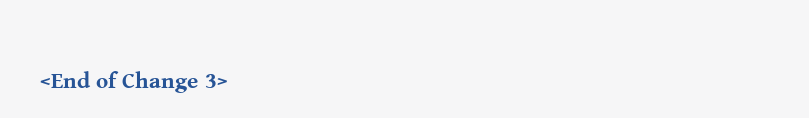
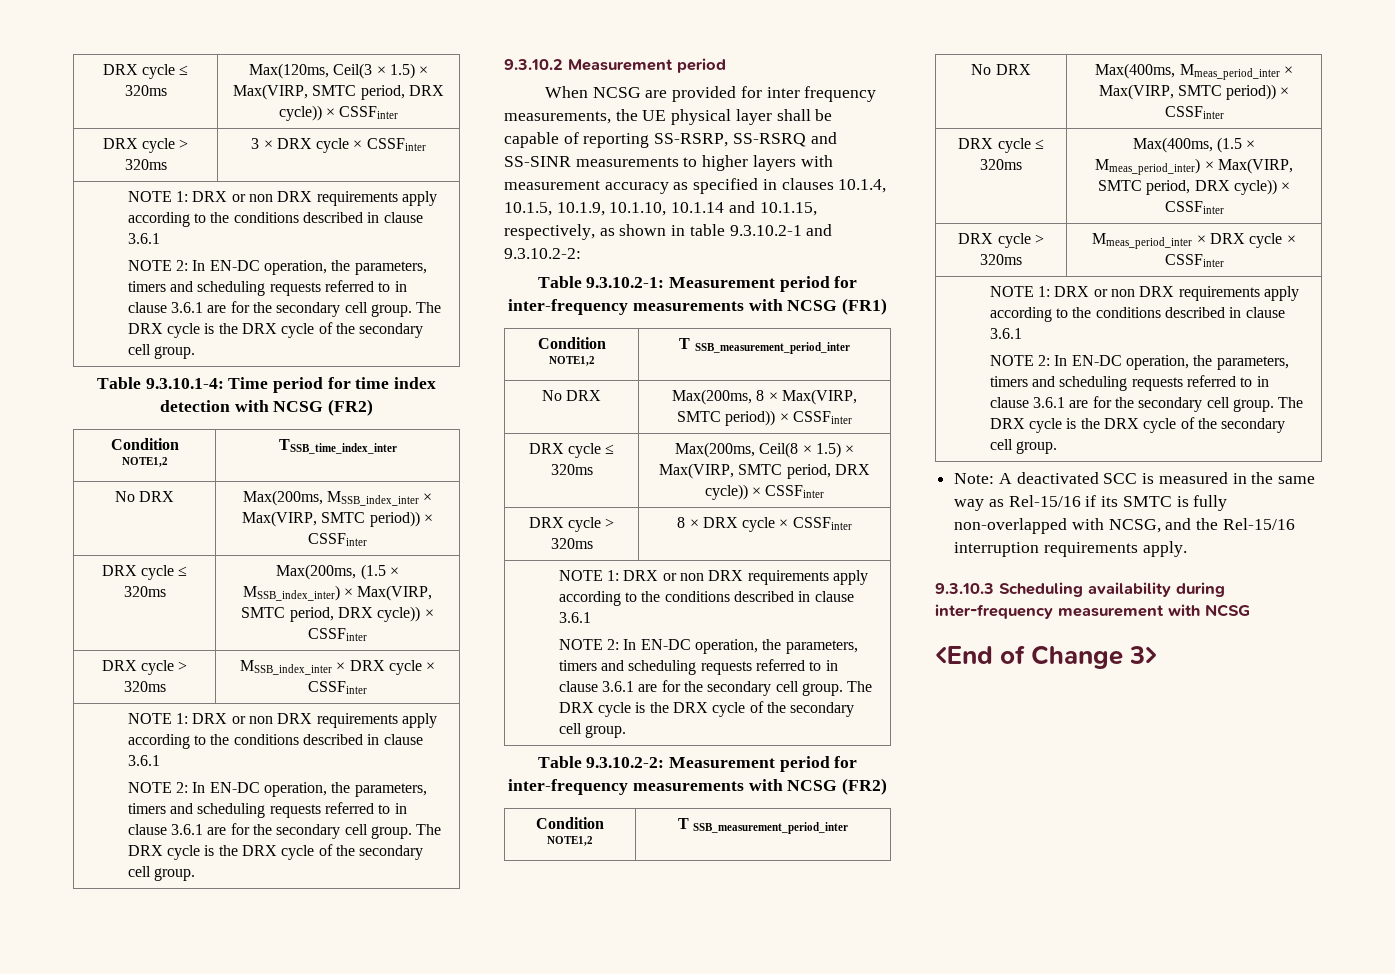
+ DRX cycle ≤ 320ms | Max(120ms, Ceil(3 × 1.5) × Max(VIRP, SMTC period, DRX cycle)) × CSSFinter
+ DRX cycle > 320ms | 3 × DRX cycle × CSSFinter
+ NOTE 1: DRX or non DRX requirements apply according to the conditions described in clause 3.6.1
+ NOTE 2: In EN-DC operation, the parameters, timers and scheduling requests referred to in clause 3.6.1 are for the secondary cell group. The DRX cycle is the DRX cycle of the secondary cell group.
+ Table 9.3.10.1-4: Time period for time index detection with NCSG (FR2)
+ Condition NOTE1,2 | TSSB_time_index_inter
+ No DRX | Max(200ms, MSSB_index_inter × Max(VIRP, SMTC period)) × CSSFinter
+ DRX cycle ≤ 320ms | Max(200ms, (1.5 × MSSB_index_inter) × Max(VIRP, SMTC period, DRX cycle)) × CSSFinter
+ DRX cycle > 320ms | MSSB_index_inter × DRX cycle × CSSFinter
+ NOTE 1: DRX or non DRX requirements apply according to the conditions described in clause 3.6.1
+ NOTE 2: In EN-DC operation, the parameters, timers and scheduling requests referred to in clause 3.6.1 are for the secondary cell group. The DRX cycle is the DRX cycle of the secondary cell group.
+ 9.3.10.2 Measurement period
+ When NCSG are provided for inter frequency measurements, the UE physical layer shall be capable of reporting SS-RSRP, SS-RSRQ and SS-SINR measurements to higher layers with measurement accuracy as specified in clauses 10.1.4, 10.1.5, 10.1.9, 10.1.10, 10.1.14 and 10.1.15, respectively, as shown in table 9.3.10.2-1 and 9.3.10.2-2:
+ Table 9.3.10.2-1: Measurement period for inter-frequency measurements with NCSG (FR1)
+ Condition NOTE1,2 | T SSB_measurement_period_inter
+ No DRX | Max(200ms, 8 × Max(VIRP, SMTC period)) × CSSFinter
+ DRX cycle ≤ 320ms | Max(200ms, Ceil(8 × 1.5) × Max(VIRP, SMTC period, DRX cycle)) × CSSFinter
+ DRX cycle > 320ms | 8 × DRX cycle × CSSFinter
+ NOTE 1: DRX or non DRX requirements apply according to the conditions described in clause 3.6.1
+ NOTE 2: In EN-DC operation, the parameters, timers and scheduling requests referred to in clause 3.6.1 are for the secondary cell group. The DRX cycle is the DRX cycle of the secondary cell group.
+ Table 9.3.10.2-2: Measurement period for inter-frequency measurements with NCSG (FR2)
+ Condition NOTE1,2 | T SSB_measurement_period_inter
+ No DRX | Max(400ms, Mmeas_period_inter × Max(VIRP, SMTC period)) × CSSFinter
+ DRX cycle ≤ 320ms | Max(400ms, (1.5 × Mmeas_period_inter) × Max(VIRP, SMTC period, DRX cycle)) × CSSFinter
+ DRX cycle > 320ms | Mmeas_period_inter × DRX cycle × CSSFinter
+ NOTE 1: DRX or non DRX requirements apply according to the conditions described in clause 3.6.1
+ NOTE 2: In EN-DC operation, the parameters, timers and scheduling requests referred to in clause 3.6.1 are for the secondary cell group. The DRX cycle is the DRX cycle of the secondary cell group.
+ Note: A deactivated SCC is measured in the same way as Rel-15/16 if its SMTC is fully non-overlapped with NCSG, and the Rel-15/16 interruption requirements apply.
+ 9.3.10.3 Scheduling availability during inter-frequency measurement with NCSG

